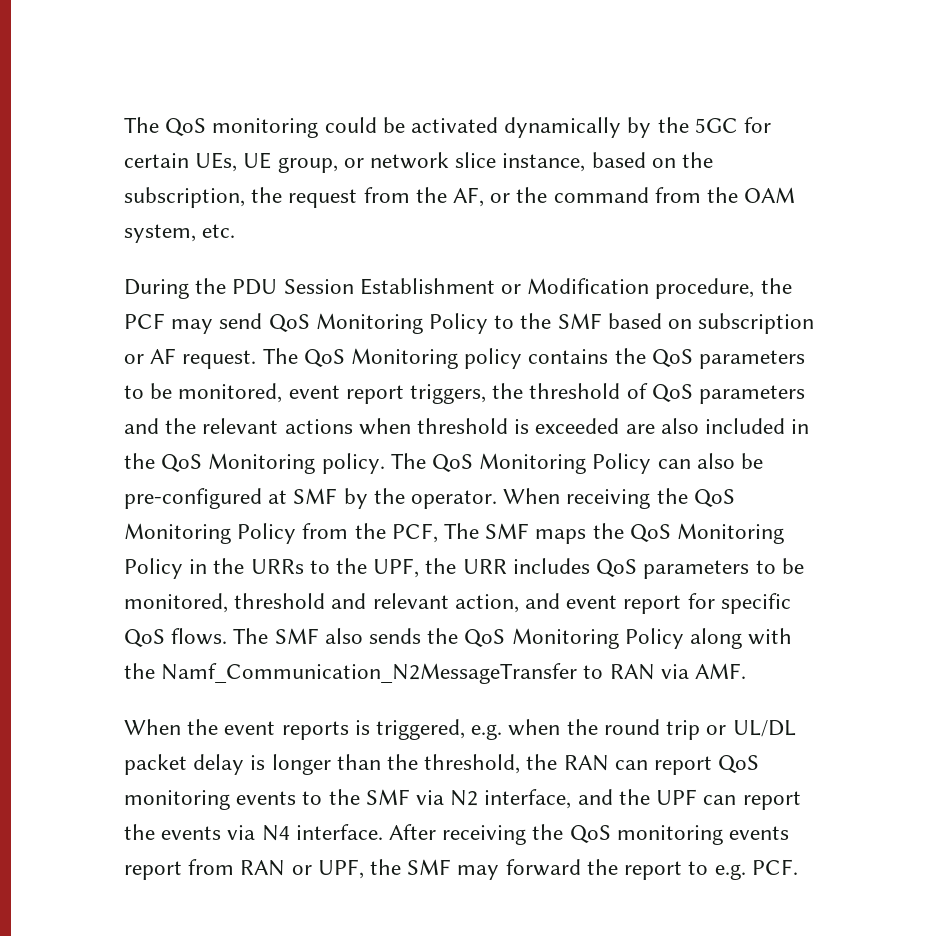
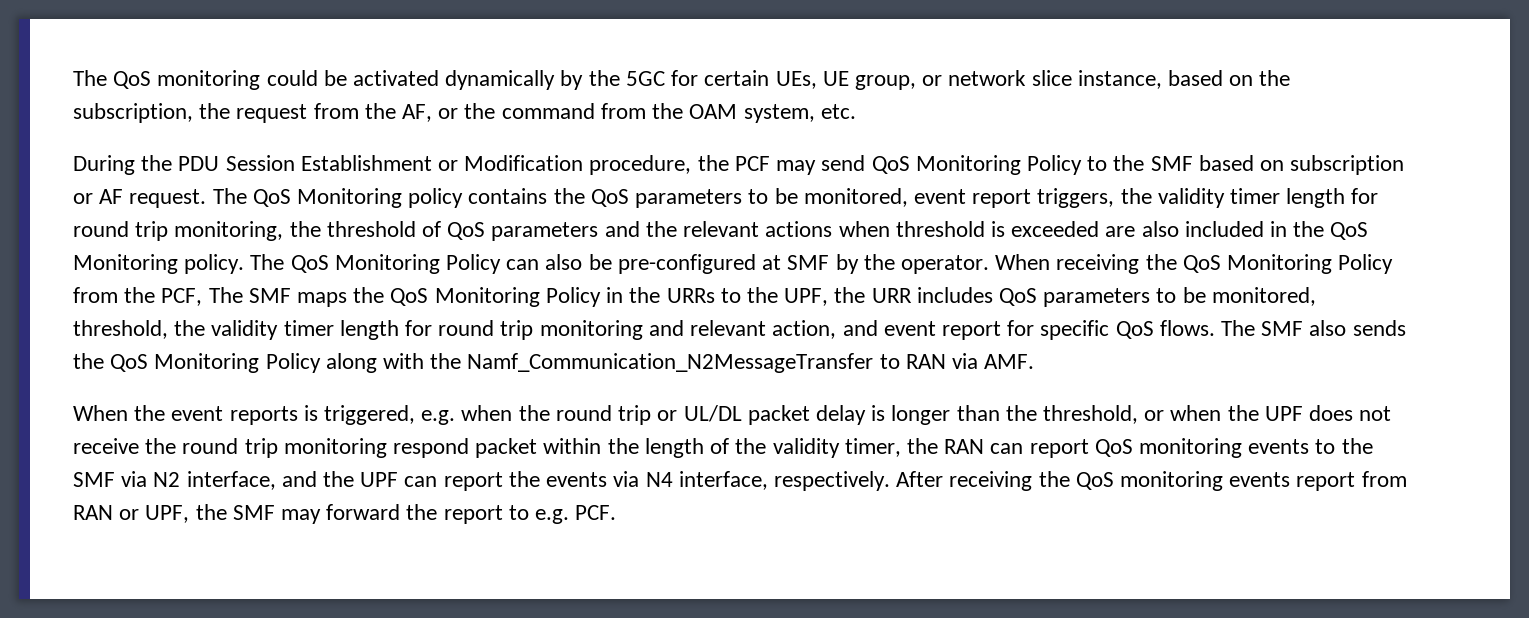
- The QoS Monitoring policy contains the QoS parameters to be monitored, event report triggers, the threshold of QoS parameters and the relevant actions when threshold is exceeded are also included in the QoS Monitoring policy.
+ The QoS Monitoring policy contains the QoS parameters to be monitored, event report triggers, the validity timer length for round trip monitoring, the threshold of QoS parameters and the relevant actions when threshold is exceeded are also included in the QoS Monitoring policy.
- When receiving the QoS Monitoring Policy from the PCF, The SMF maps the QoS Monitoring Policy in the URRs to the UPF, the URR includes QoS parameters to be monitored, threshold and relevant action, and event report for specific QoS flows.
+ When receiving the QoS Monitoring Policy from the PCF, The SMF maps the QoS Monitoring Policy in the URRs to the UPF, the URR includes QoS parameters to be monitored, threshold, the validity timer length for round trip monitoring and relevant action, and event report for specific QoS flows.
- When the event reports is triggered, e.g. when the round trip or UL/DL packet delay is longer than the threshold, the RAN can report QoS monitoring events to the SMF via N2 interface, and the UPF can report the events via N4 interface.
+ When the event reports is triggered, e.g. when the round trip or UL/DL packet delay is longer than the threshold, or when the UPF does not receive the round trip monitoring respond packet within the length of the validity timer, the RAN can report QoS monitoring events to the SMF via N2 interface, and the UPF can report the events via N4 interface, respectively.

